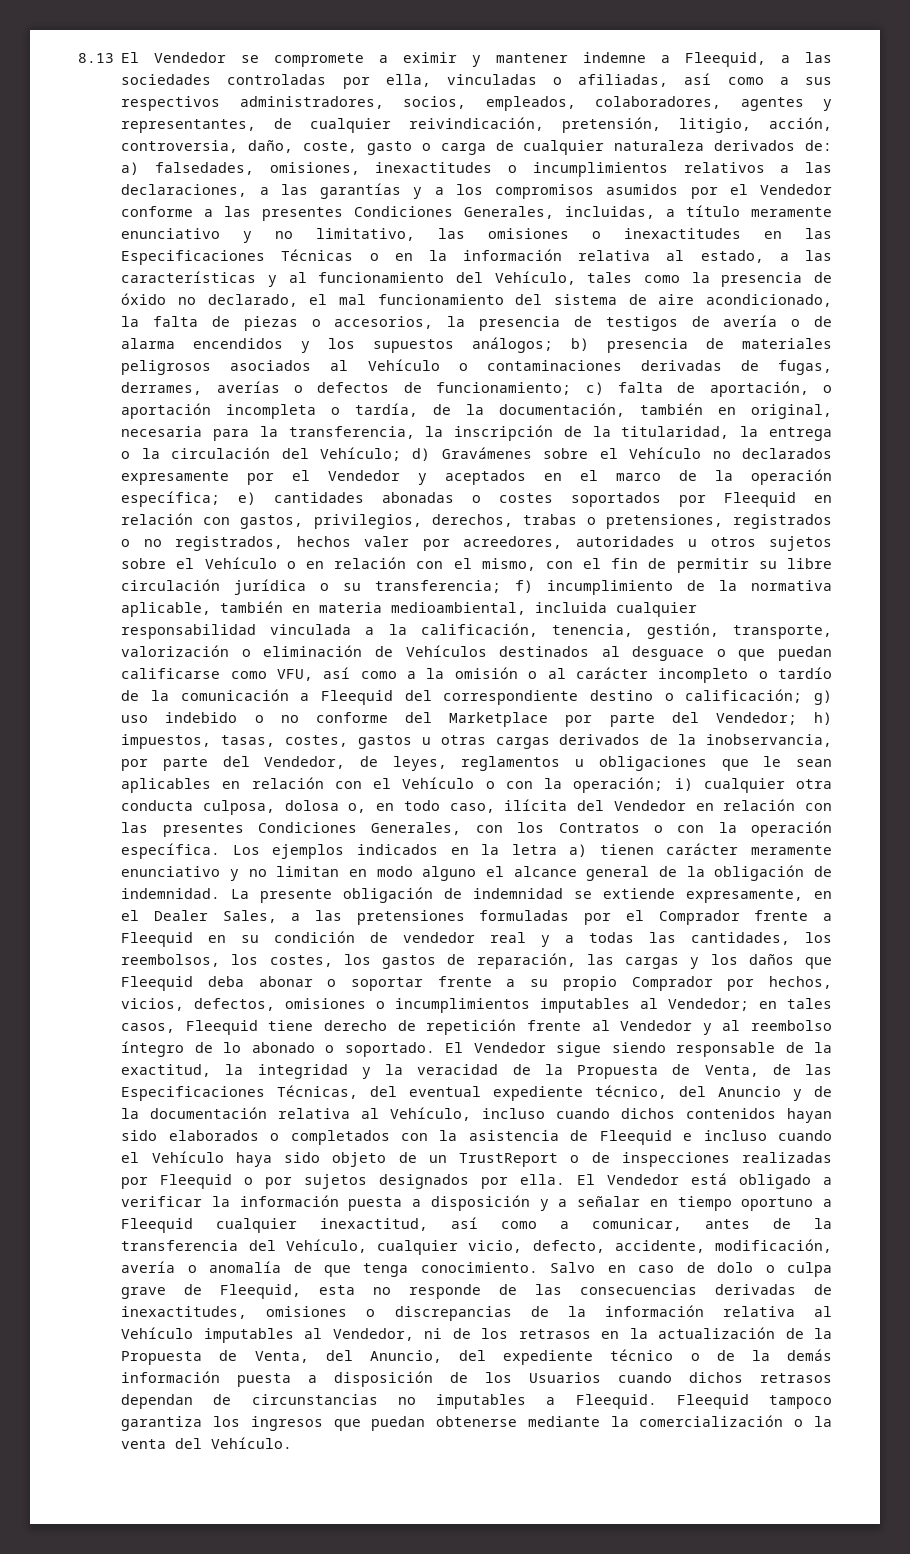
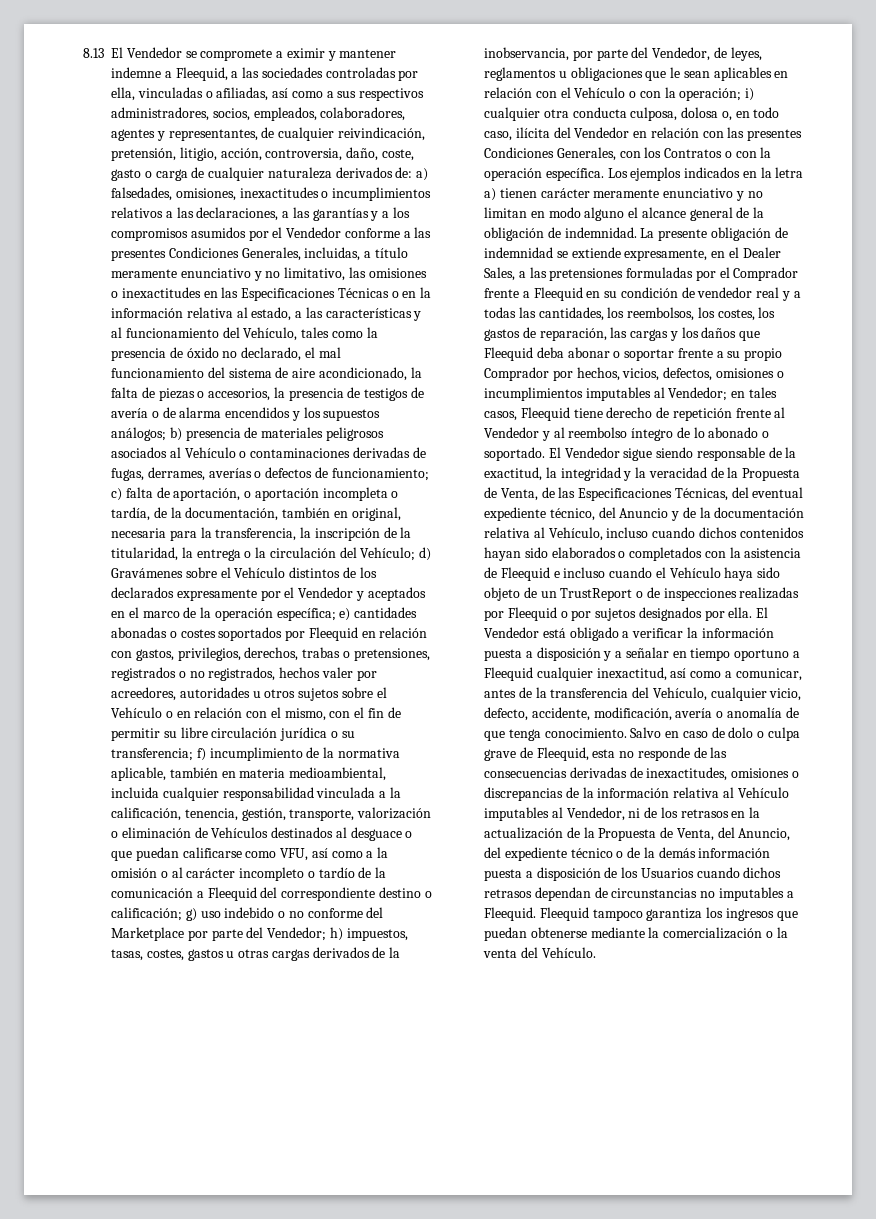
- d) Gravámenes sobre el Vehículo no declarados expresamente por el Vendedor y aceptados en el marco de la operación específica;
+ d) Gravámenes sobre el Vehículo distintos de los declarados expresamente por el Vendedor y aceptados en el marco de la operación específica;

